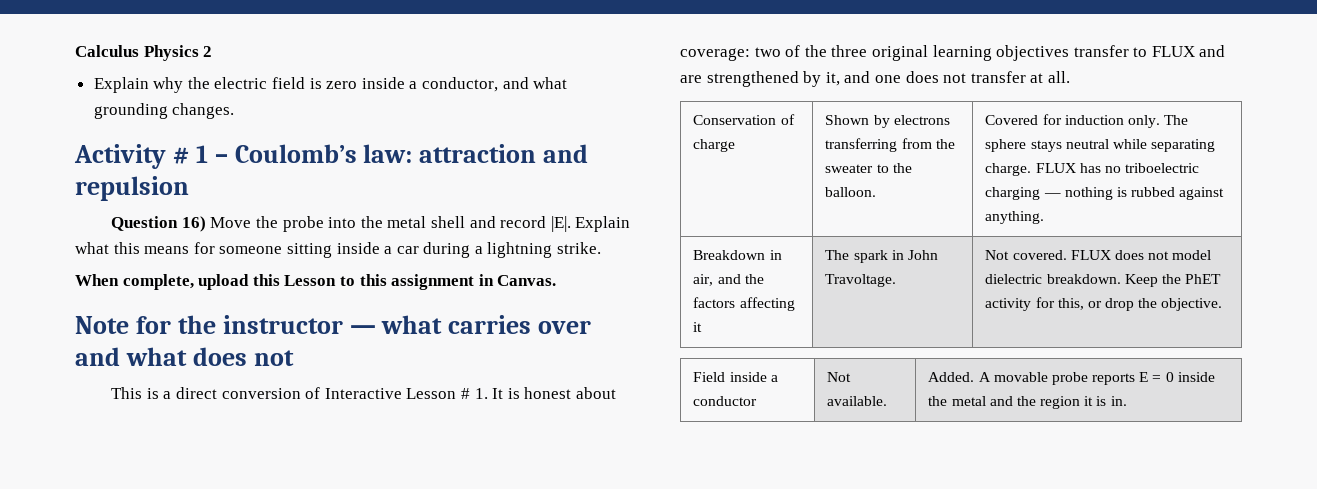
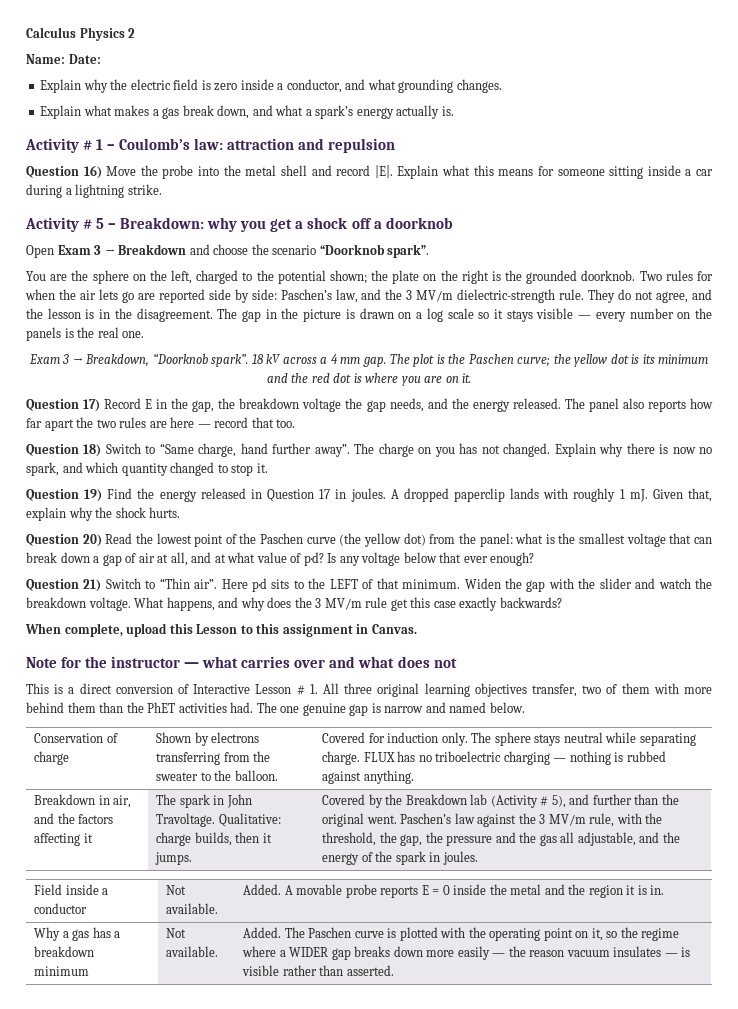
+ Name: Date:
+ Explain what makes a gas break down, and what a spark’s energy actually is.
+ Activity # 5 – Breakdown: why you get a shock off a doorknob
+ Open Exam 3 → Breakdown and choose the scenario “Doorknob spark”.
+ You are the sphere on the left, charged to the potential shown; the plate on the right is the grounded doorknob. Two rules for when the air lets go are reported side by side: Paschen’s law, and the 3 MV/m dielectric-strength rule. They do not agree, and the lesson is in the disagreement. The gap in the picture is drawn on a log scale so it stays visible — every number on the panels is the real one.
+ Exam 3 → Breakdown, “Doorknob spark”. 18 kV across a 4 mm gap. The plot is the Paschen curve; the yellow dot is its minimum and the red dot is where you are on it.
+ Question 17) Record E in the gap, the breakdown voltage the gap needs, and the energy released. The panel also reports how far apart the two rules are here — record that too.
+ Question 18) Switch to “Same charge, hand further away”. The charge on you has not changed. Explain why there is now no spark, and which quantity changed to stop it.
+ Question 19) Find the energy released in Question 17 in joules. A dropped paperclip lands with roughly 1 mJ. Given that, explain why the shock hurts.
+ Question 20) Read the lowest point of the Paschen curve (the yellow dot) from the panel: what is the smallest voltage that can break down a gap of air at all, and at what value of p·d? Is any voltage below that ever enough?
+ Question 21) Switch to “Thin air”. Here p·d sits to the LEFT of that minimum. Widen the gap with the slider and watch the breakdown voltage. What happens, and why does the 3 MV/m rule get this case exactly backwards?
- This is a direct conversion of Interactive Lesson # 1. It is honest about coverage: two of the three original learning objectives transfer to FLUX and are strengthened by it, and one does not transfer at all.
+ This is a direct conversion of Interactive Lesson # 1. All three original learning objectives transfer, two of them with more behind them than the PhET activities had. The one genuine gap is narrow and named below.
- The spark in John Travoltage. | Not covered. FLUX does not model dielectric breakdown. Keep the PhET activity for this, or drop the objective.
+ The spark in John Travoltage. Qualitative: charge builds, then it jumps. | Covered by the Breakdown lab (Activity # 5), and further than the original went. Paschen’s law against the 3 MV/m rule, with the threshold, the gap, the pressure and the gas all adjustable, and the energy of the spark in joules.
+ Why a gas has a breakdown minimum | Not available. | Added. The Paschen curve is plotted with the operating point on it, so the regime where a WIDER gap breaks down more easily — the reason vacuum insulates — is visible rather than asserted.

